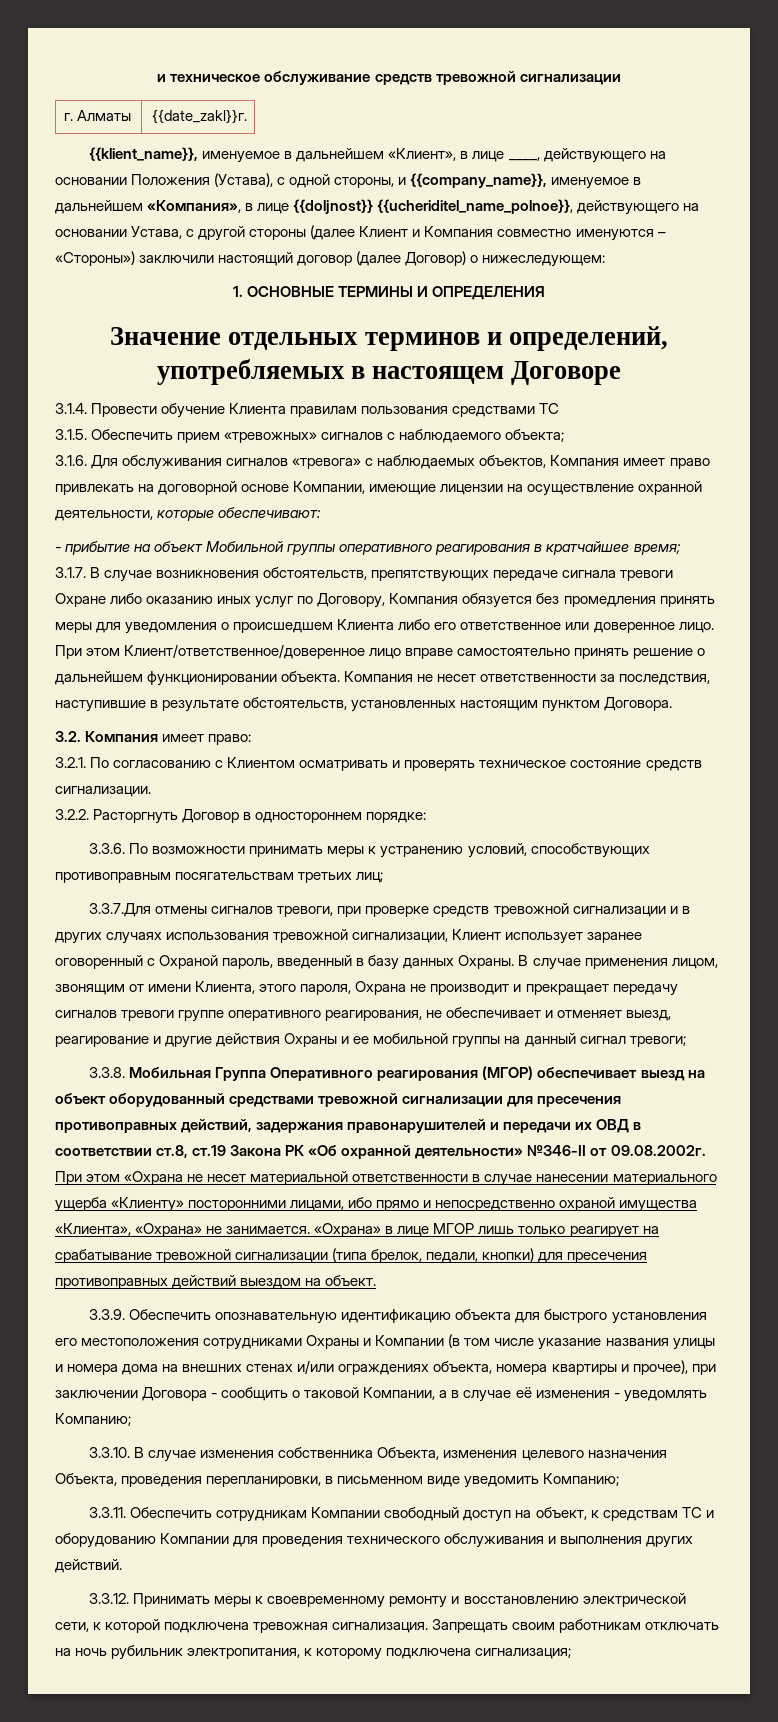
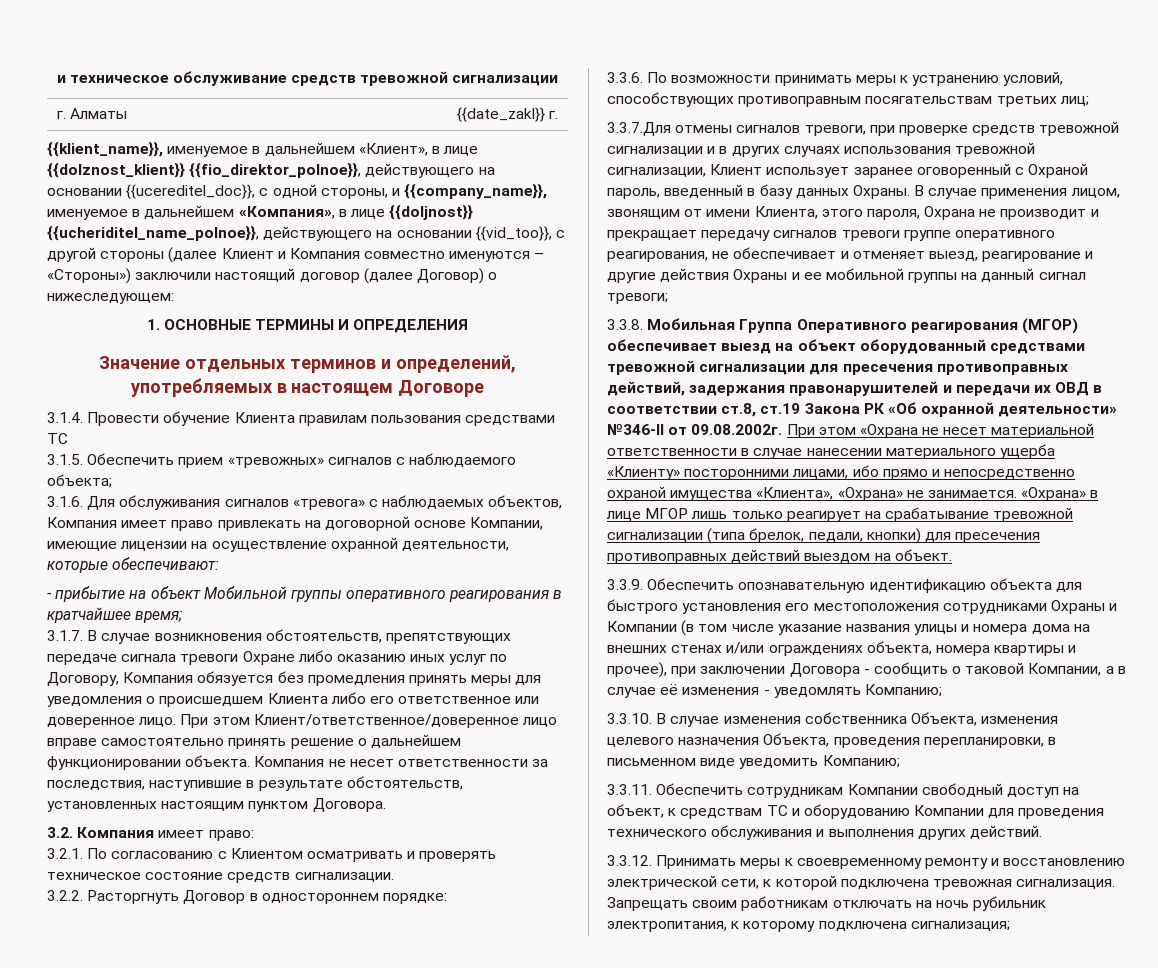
- г. Алматы | {{date_zakl}}г.
+ г. Алматы | {{date_zakl}} г.
- {{klient_name}}, именуемое в дальнейшем «Клиент», в лице ____, действующего на основании Положения (Устава), с одной стороны, и {{company_name}}, именуемое в дальнейшем «Компания», в лице {{doljnost}} {{ucheriditel_name_polnoe}}, действующего на основании Устава, с другой стороны (далее Клиент и Компания совместно именуются – «Стороны») заключили настоящий договор (далее Договор) о нижеследующем:
+ {{klient_name}}, именуемое в дальнейшем «Клиент», в лице {{dolznost_klient}} {{fio_direktor_polnoe}}, действующего на основании {{ucereditel_doc}}, с одной стороны, и {{company_name}}, именуемое в дальнейшем «Компания», в лице {{doljnost}} {{ucheriditel_name_polnoe}}, действующего на основании {{vid_too}}, с другой стороны (далее Клиент и Компания совместно именуются – «Стороны») заключили настоящий договор (далее Договор) о нижеследующем:

